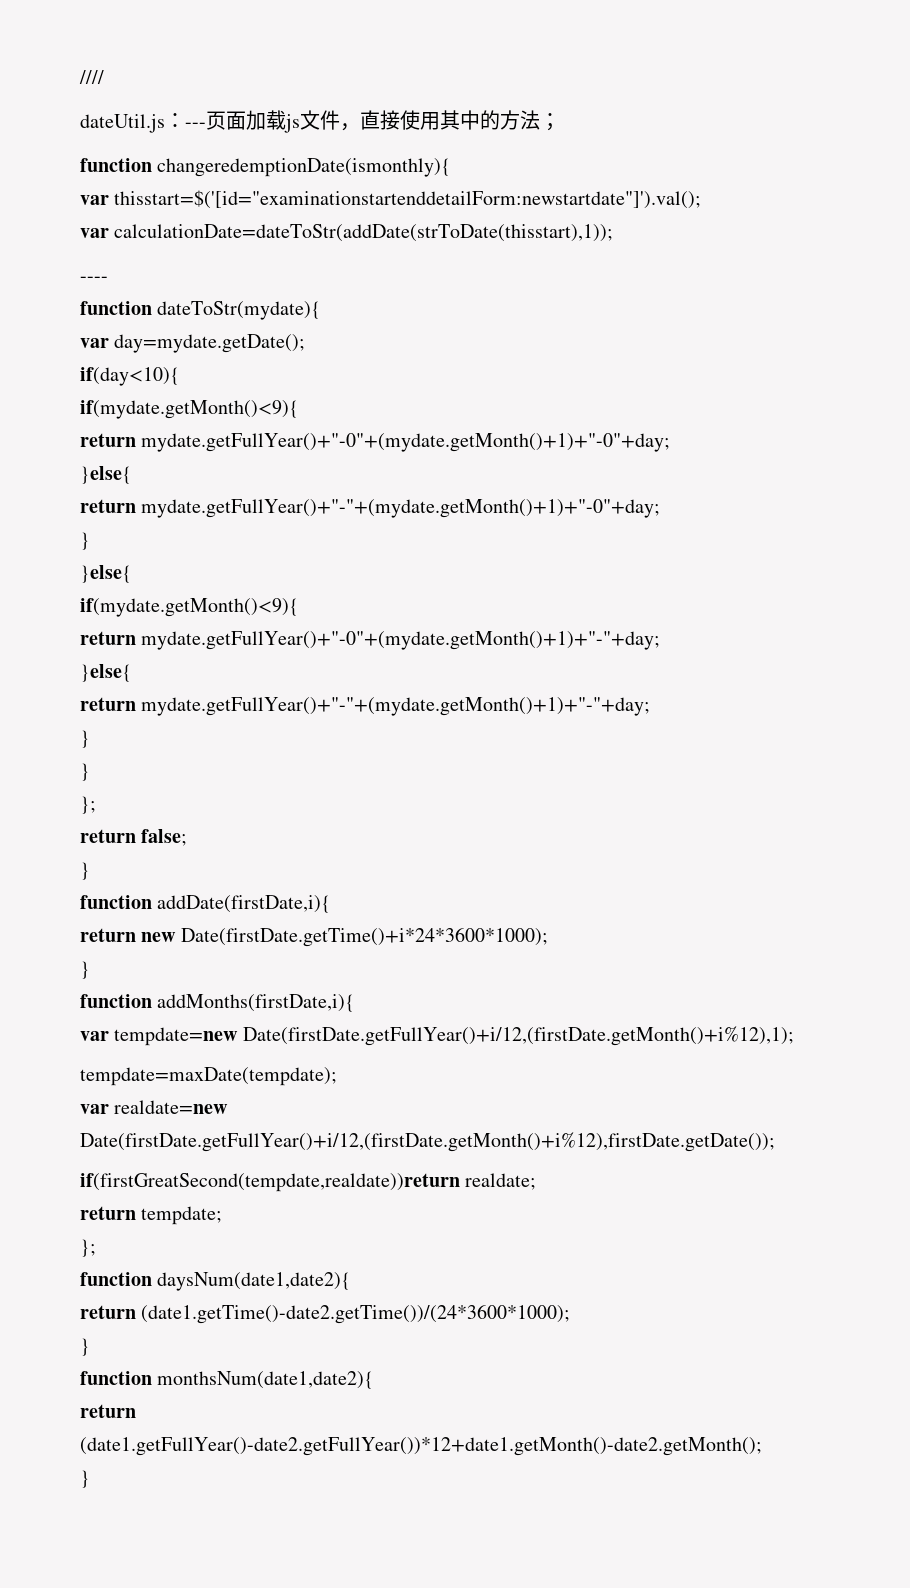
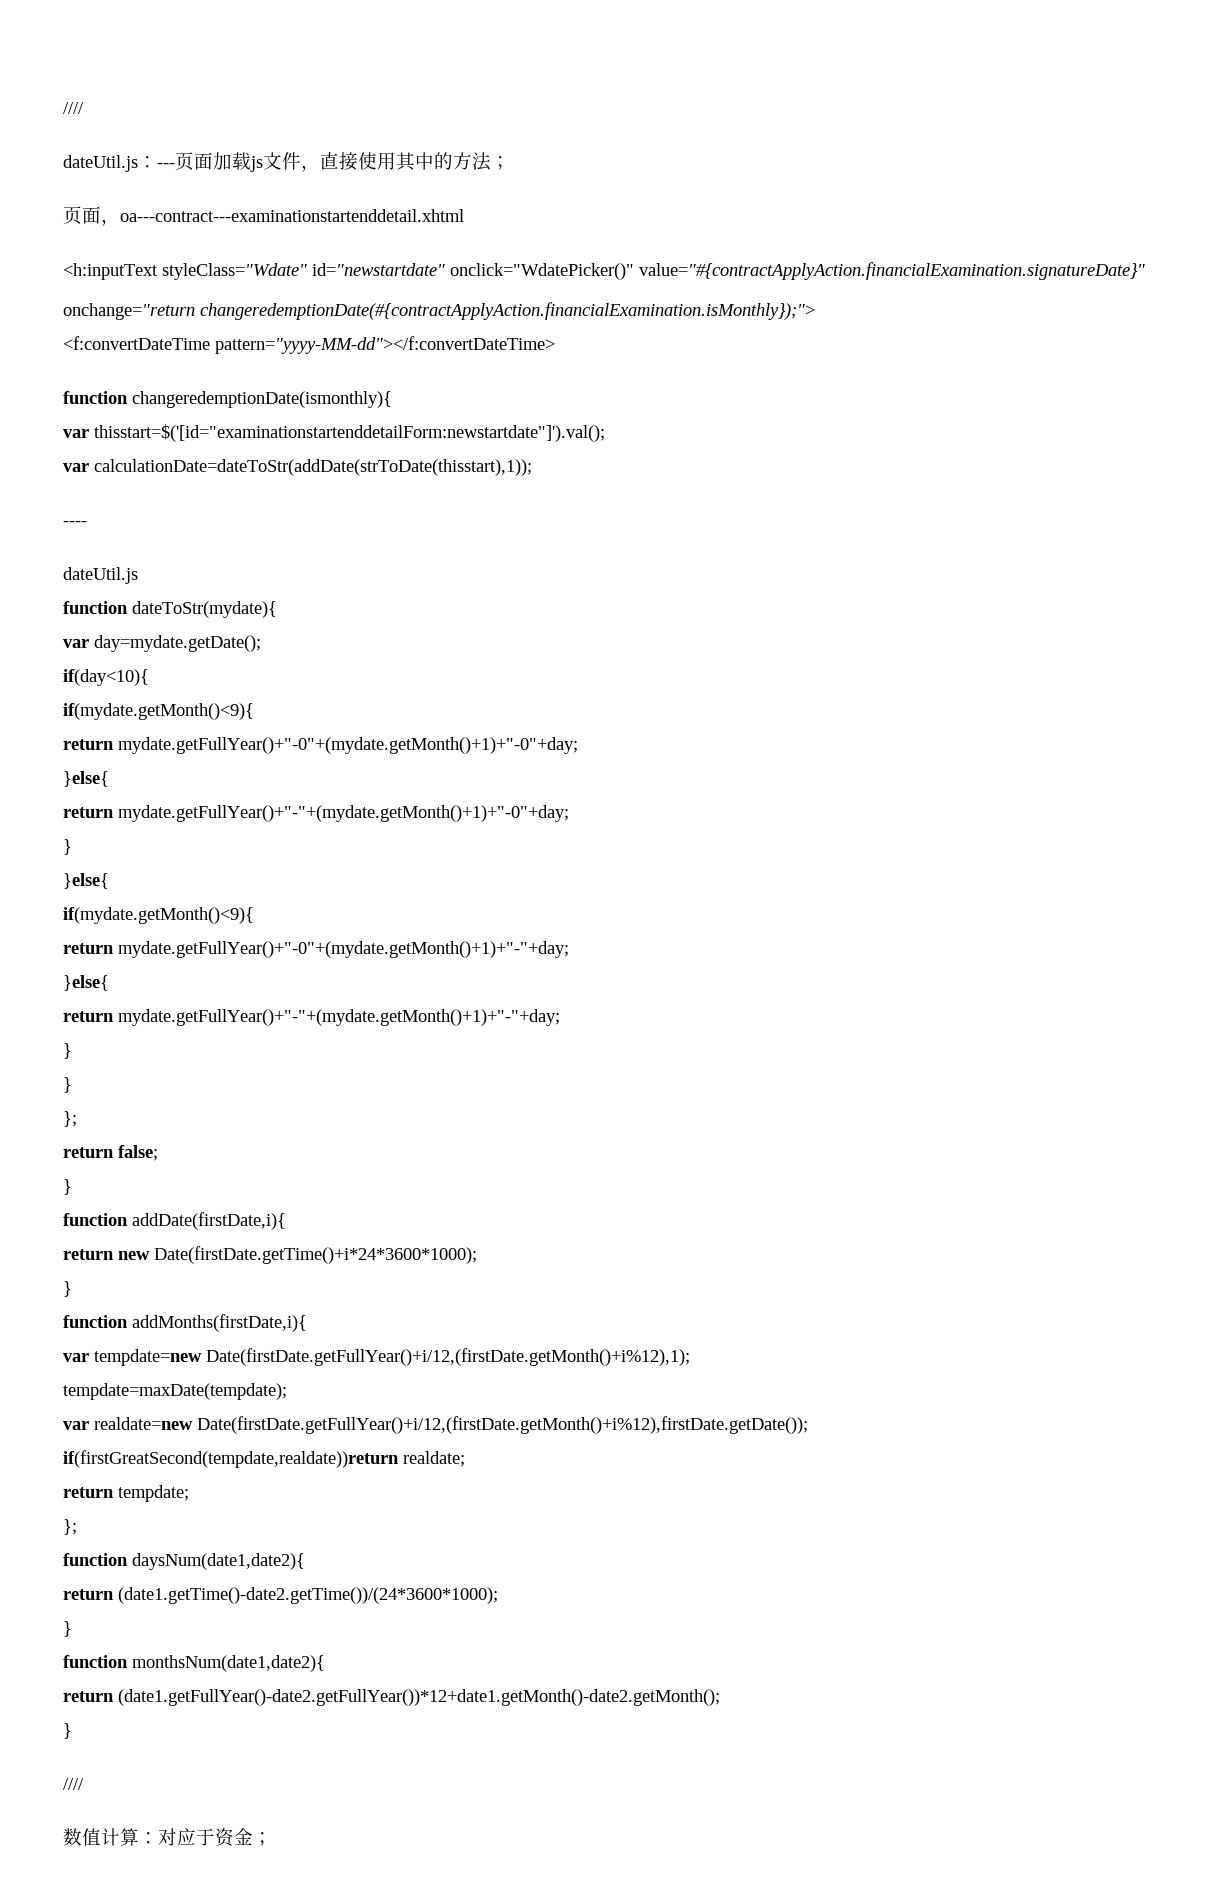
+ 页面，oa---contract---examinationstartenddetail.xhtml
+ <h:inputText styleClass="Wdate" id="newstartdate" onclick="WdatePicker()" value="#{contractApplyAction.financialExamination.signatureDate}"
+ onchange="return changeredemptionDate(#{contractApplyAction.financialExamination.isMonthly});">
+ <f:convertDateTime pattern="yyyy-MM-dd"></f:convertDateTime>
  ----
+ dateUtil.js
  return (date1.getFullYear()-date2.getFullYear())*12+date1.getMonth()-date2.getMonth();
  }
+ ////
+ 数值计算：对应于资金；

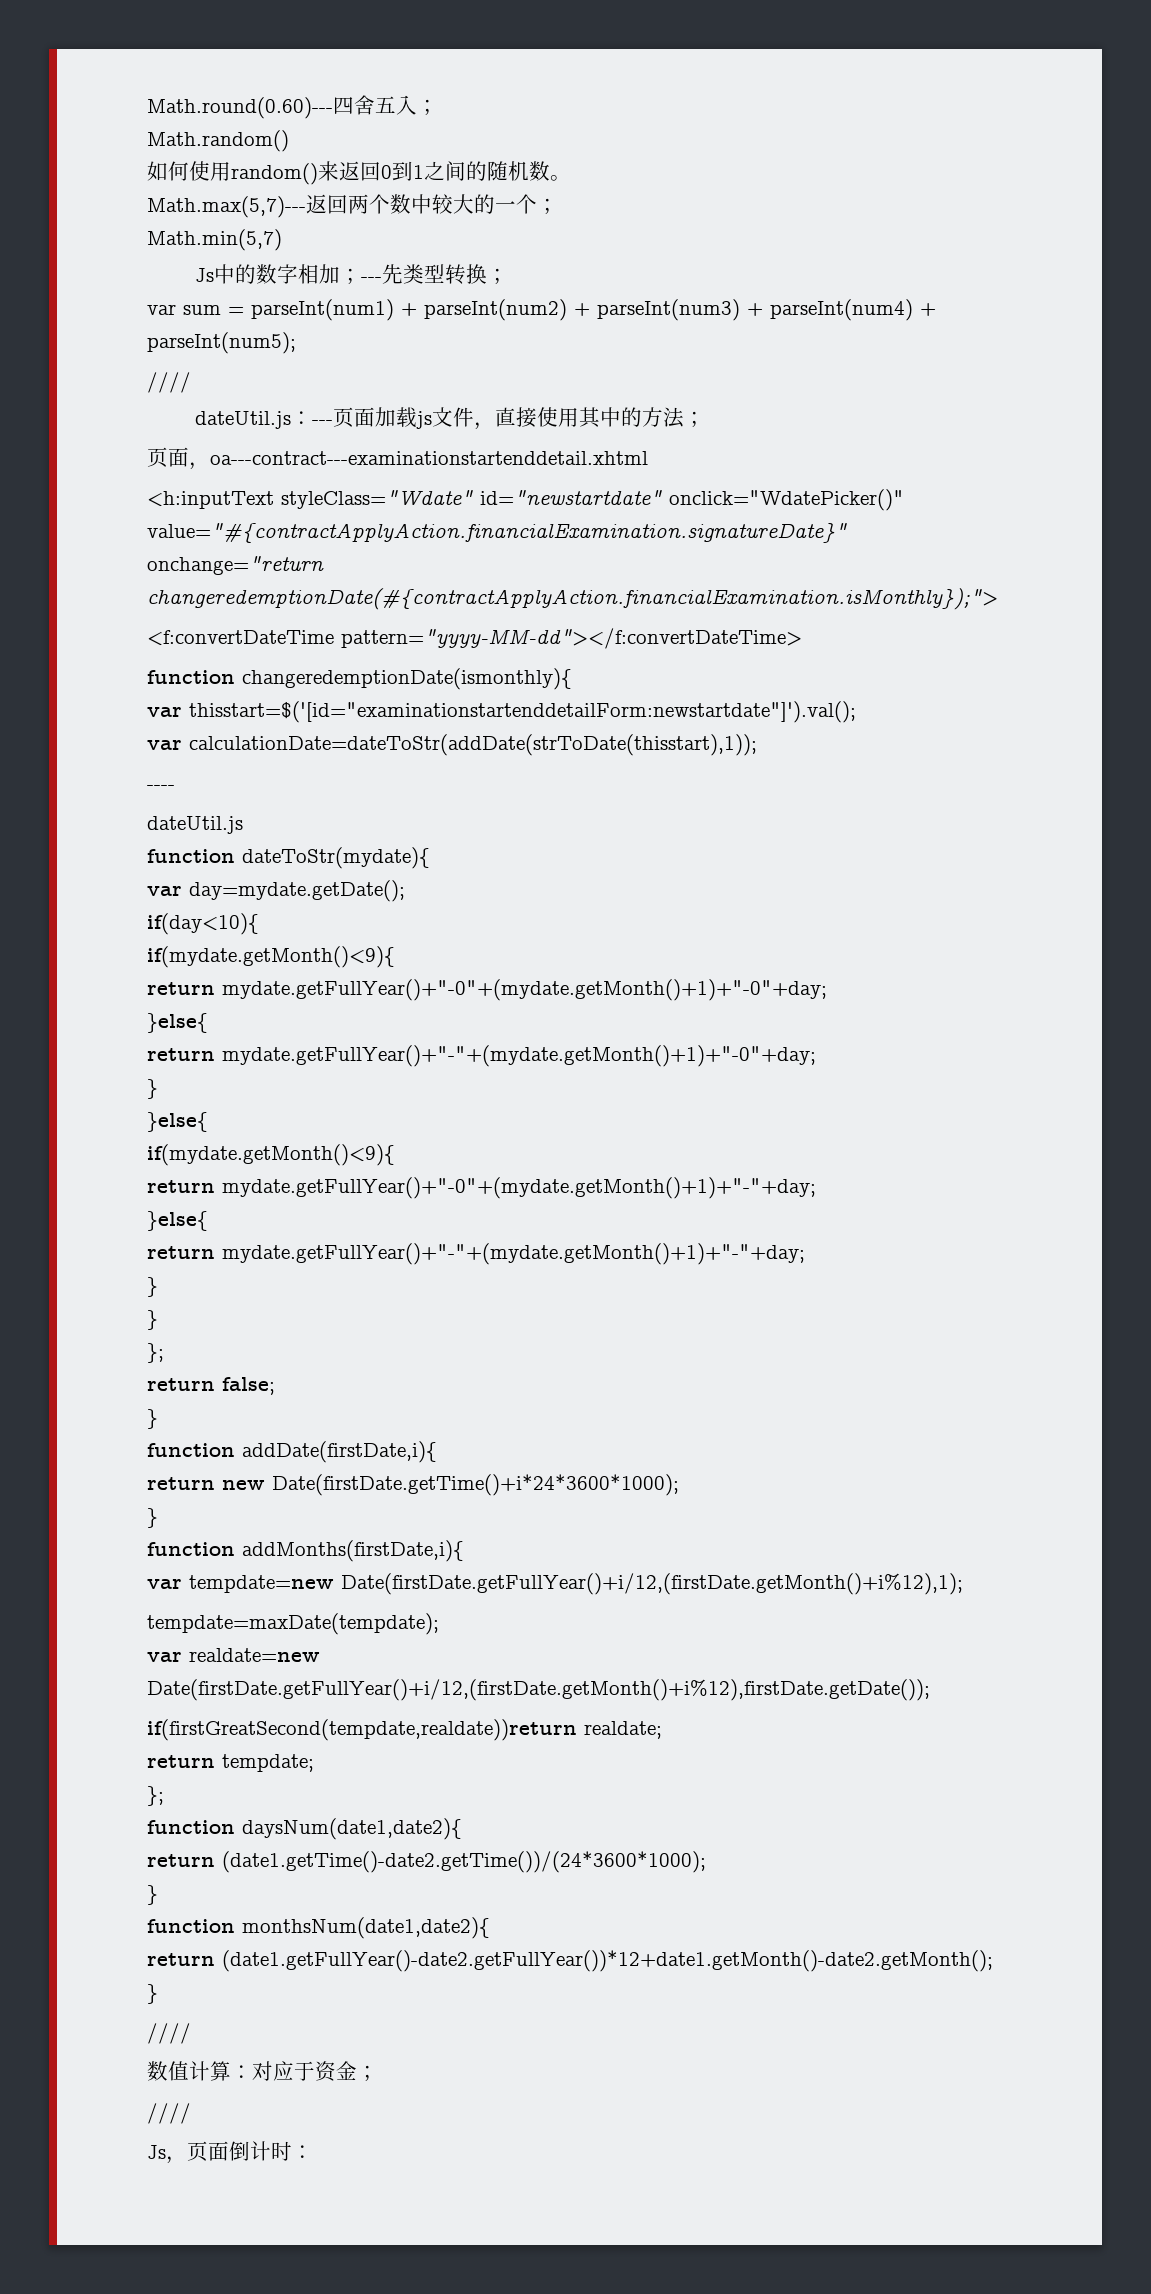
+ Math.round(0.60)---四舍五入；
+ Math.random()
+ 如何使用random()来返回0到1之间的随机数。
+ Math.max(5,7)---返回两个数中较大的一个；
+ Math.min(5,7)
+ Js中的数字相加；---先类型转换；
+ var sum = parseInt(num1) + parseInt(num2) + parseInt(num3) + parseInt(num4) + parseInt(num5);
  数值计算：对应于资金；
+ ////
+ Js，页面倒计时：

